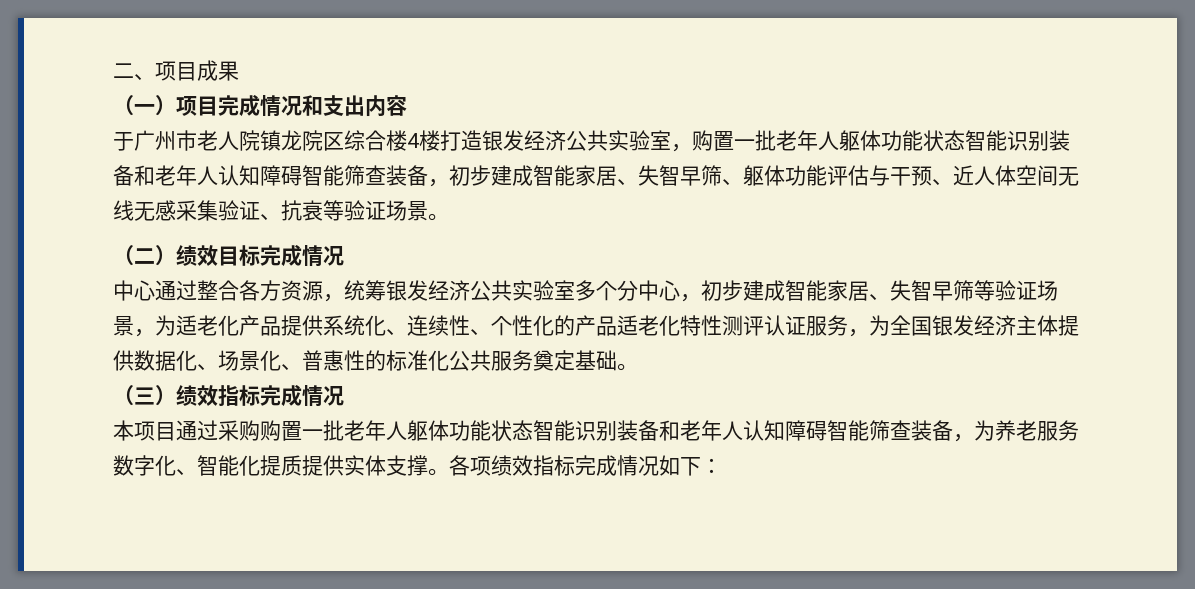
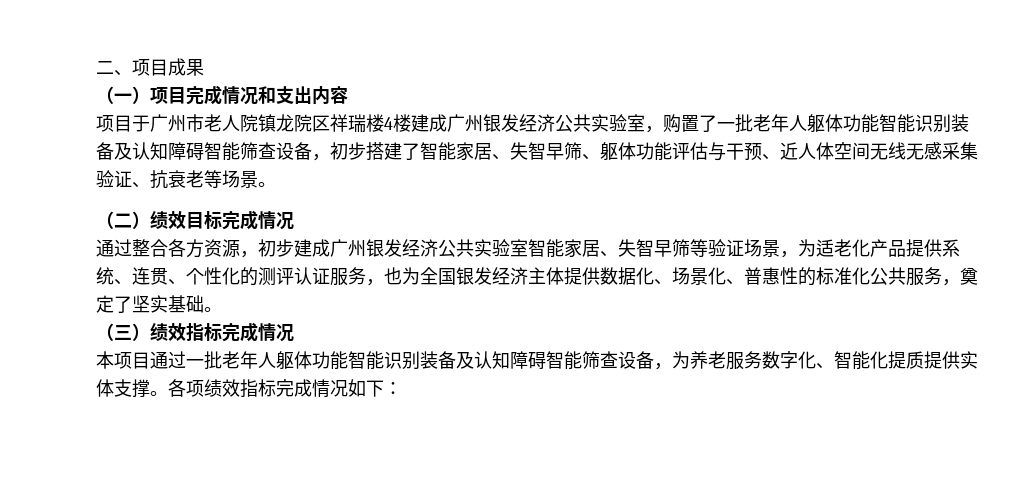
- 于广州市老人院镇龙院区综合楼4楼打造银发经济公共实验室，购置一批老年人躯体功能状态智能识别装备和老年人认知障碍智能筛查装备，初步建成智能家居、失智早筛、躯体功能评估与干预、近人体空间无线无感采集验证、抗衰等验证场景。
+ 项目于广州市老人院镇龙院区祥瑞楼4楼建成广州银发经济公共实验室，购置了一批老年人躯体功能智能识别装备及认知障碍智能筛查设备，初步搭建了智能家居、失智早筛、躯体功能评估与干预、近人体空间无线无感采集验证、抗衰老等场景。
- 中心通过整合各方资源，统筹银发经济公共实验室多个分中心，初步建成智能家居、失智早筛等验证场景，为适老化产品提供系统化、连续性、个性化的产品适老化特性测评认证服务，为全国银发经济主体提供数据化、场景化、普惠性的标准化公共服务奠定基础。
+ 通过整合各方资源，初步建成广州银发经济公共实验室智能家居、失智早筛等验证场景，为适老化产品提供系统、连贯、个性化的测评认证服务，也为全国银发经济主体提供数据化、场景化、普惠性的标准化公共服务，奠定了坚实基础。
- 本项目通过采购购置一批老年人躯体功能状态智能识别装备和老年人认知障碍智能筛查装备，为养老服务数字化、智能化提质提供实体支撑。
+ 本项目通过一批老年人躯体功能智能识别装备及认知障碍智能筛查设备，为养老服务数字化、智能化提质提供实体支撑。

